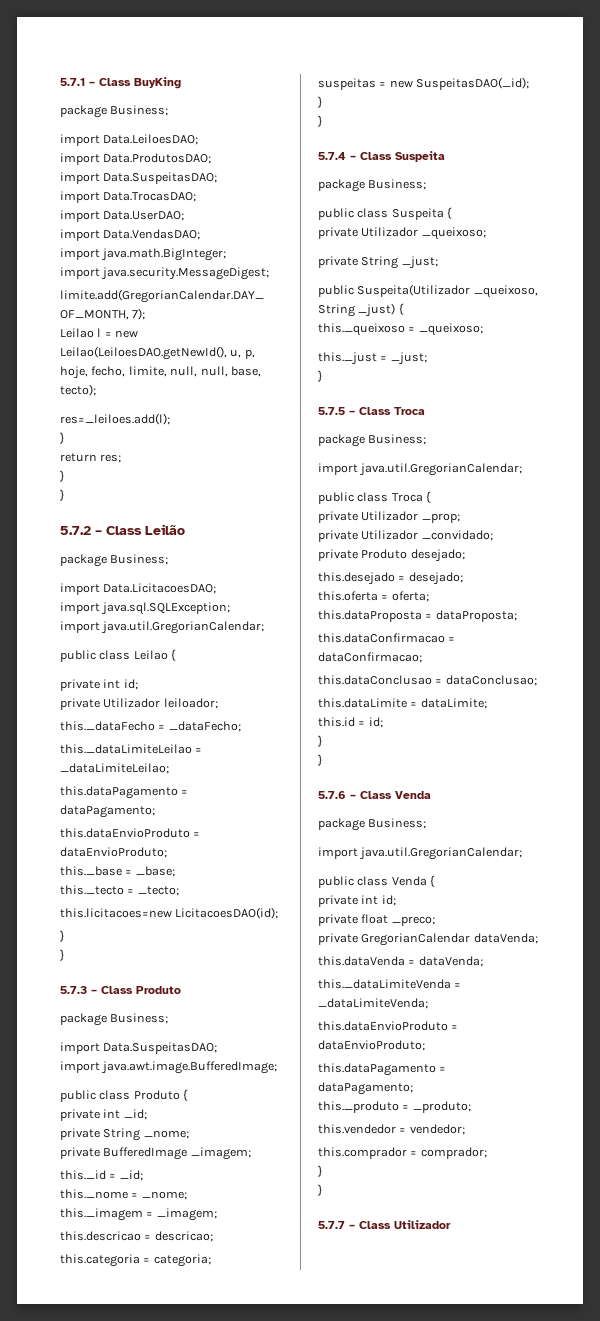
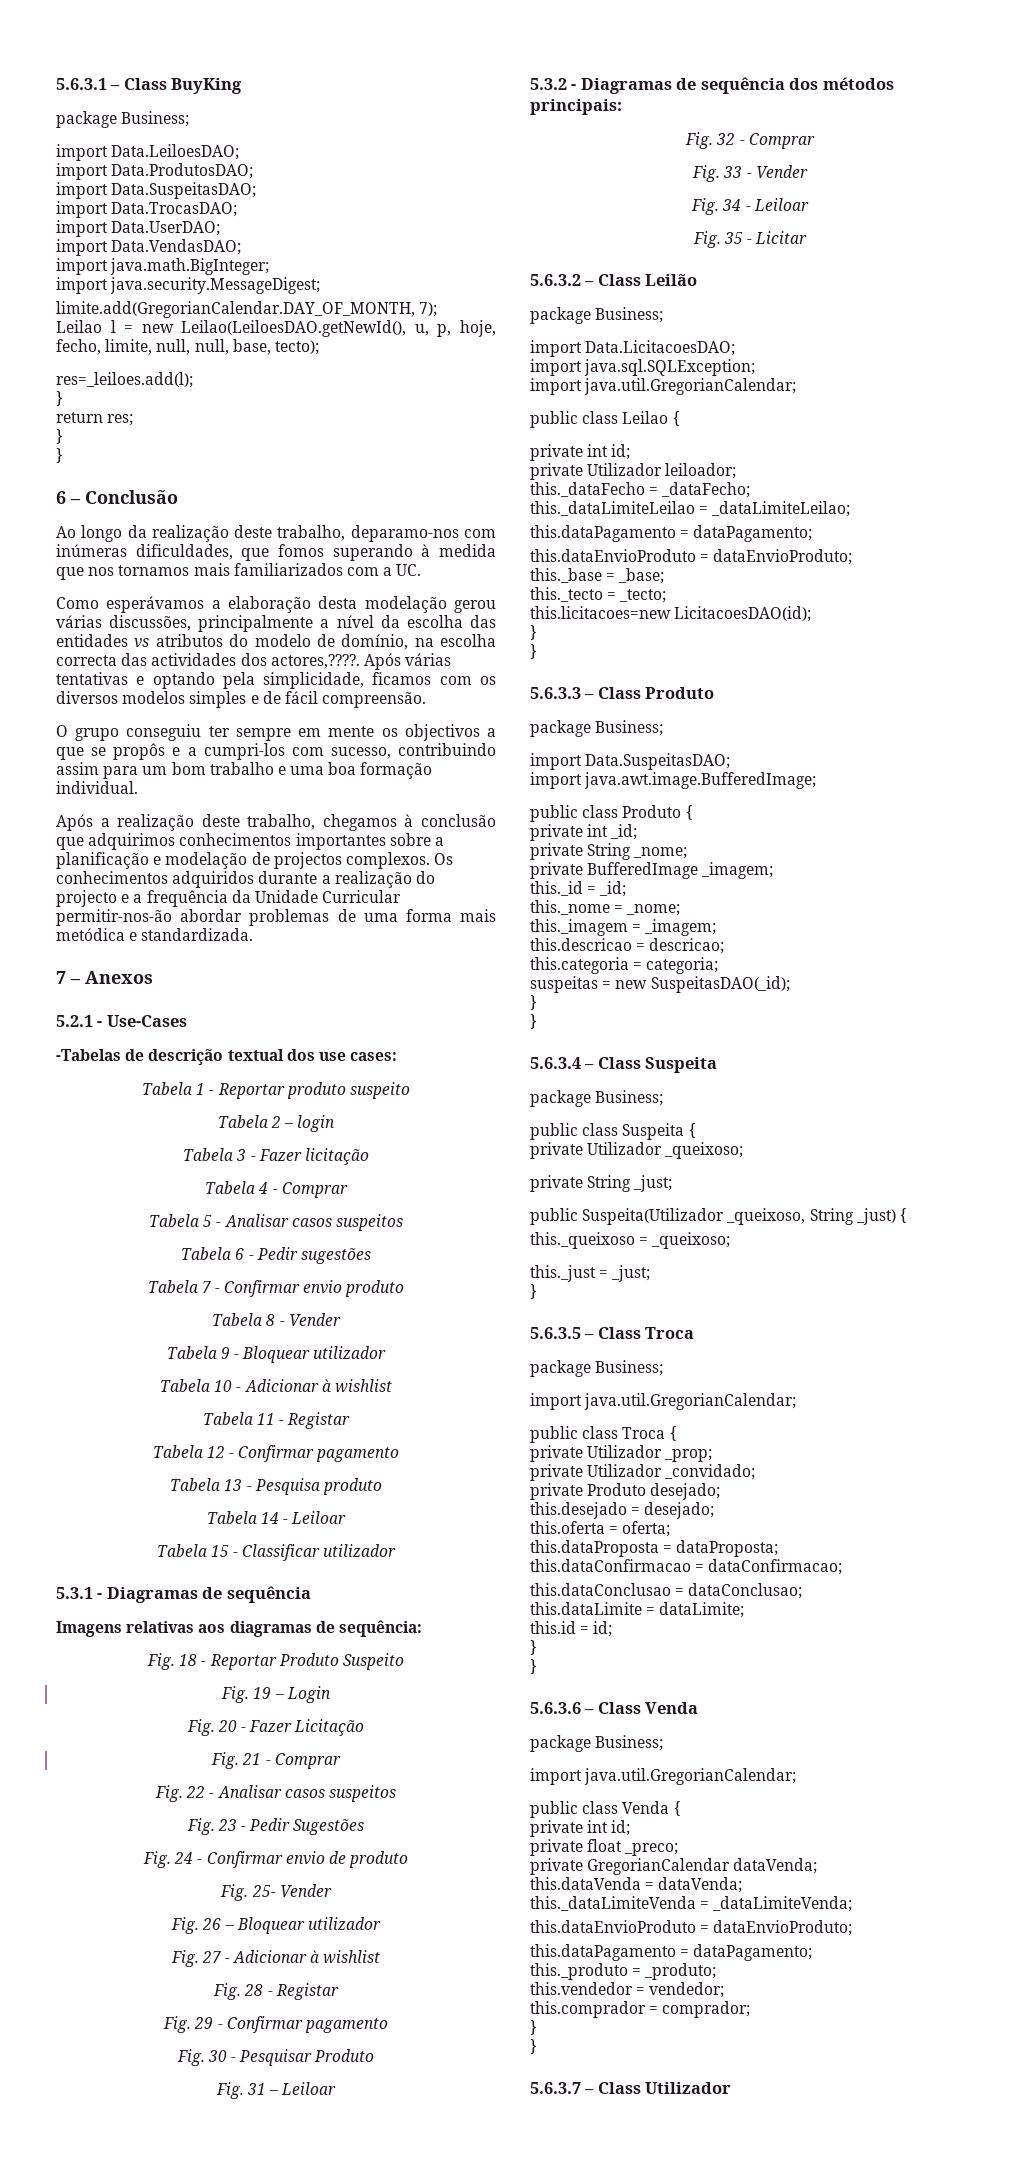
- 5.7.1 – Class BuyKing
+ 5.6.3.1 – Class BuyKing
- 5.7.2 – Class Leilão
+ 6 – Conclusão
+ Ao longo da realização deste trabalho, deparamo-nos com inúmeras dificuldades, que fomos superando à medida que nos tornamos mais familiarizados com a UC.
+ Como esperávamos a elaboração desta modelação gerou várias discussões, principalmente a nível da escolha das entidades vs atributos do modelo de domínio, na escolha correcta das actividades dos actores,????. Após várias tentativas e optando pela simplicidade, ficamos com os diversos modelos simples e de fácil compreensão.
+ O grupo conseguiu ter sempre em mente os objectivos a que se propôs e a cumpri-los com sucesso, contribuindo assim para um bom trabalho e uma boa formação individual.
+ Após a realização deste trabalho, chegamos à conclusão que adquirimos conhecimentos importantes sobre a planificação e modelação de projectos complexos. Os conhecimentos adquiridos durante a realização do projecto e a frequência da Unidade Curricular permitir-nos-ão abordar problemas de uma forma mais metódica e standardizada.
+ 7 – Anexos
+ 5.2.1 - Use-Cases
+ -Tabelas de descrição textual dos use cases:
+ Tabela 1 - Reportar produto suspeito
+ Tabela 2 – login
+ Tabela 3 - Fazer licitação
+ Tabela 4 - Comprar
+ Tabela 5 - Analisar casos suspeitos
+ Tabela 6 - Pedir sugestões
+ Tabela 7 - Confirmar envio produto
+ Tabela 8 - Vender
+ Tabela 9 - Bloquear utilizador
+ Tabela 10 - Adicionar à wishlist
+ Tabela 11 - Registar
+ Tabela 12 - Confirmar pagamento
+ Tabela 13 - Pesquisa produto
+ Tabela 14 - Leiloar
+ Tabela 15 - Classificar utilizador
+ 5.3.1 - Diagramas de sequência
+ Imagens relativas aos diagramas de sequência:
+ Fig. 18 - Reportar Produto Suspeito
+ Fig. 19 – Login
+ Fig. 20 - Fazer Licitação
+ Fig. 21 - Comprar
+ Fig. 22 - Analisar casos suspeitos
+ Fig. 23 - Pedir Sugestões
+ Fig. 24 - Confirmar envio de produto
+ Fig. 25- Vender
+ Fig. 26 – Bloquear utilizador
+ Fig. 27 - Adicionar à wishlist
+ Fig. 28 - Registar
+ Fig. 29 - Confirmar pagamento
+ Fig. 30 - Pesquisar Produto
+ Fig. 31 – Leiloar
+ 5.3.2 - Diagramas de sequência dos métodos principais:
+ Fig. 32 - Comprar
+ Fig. 33 - Vender
+ Fig. 34 - Leiloar
+ Fig. 35 - Licitar
+ 5.6.3.2 – Class Leilão
- 5.7.3 – Class Produto
+ 5.6.3.3 – Class Produto
- 5.7.4 – Class Suspeita
+ 5.6.3.4 – Class Suspeita
- 5.7.5 – Class Troca
+ 5.6.3.5 – Class Troca
- 5.7.6 – Class Venda
+ 5.6.3.6 – Class Venda
- 5.7.7 – Class Utilizador
+ 5.6.3.7 – Class Utilizador

